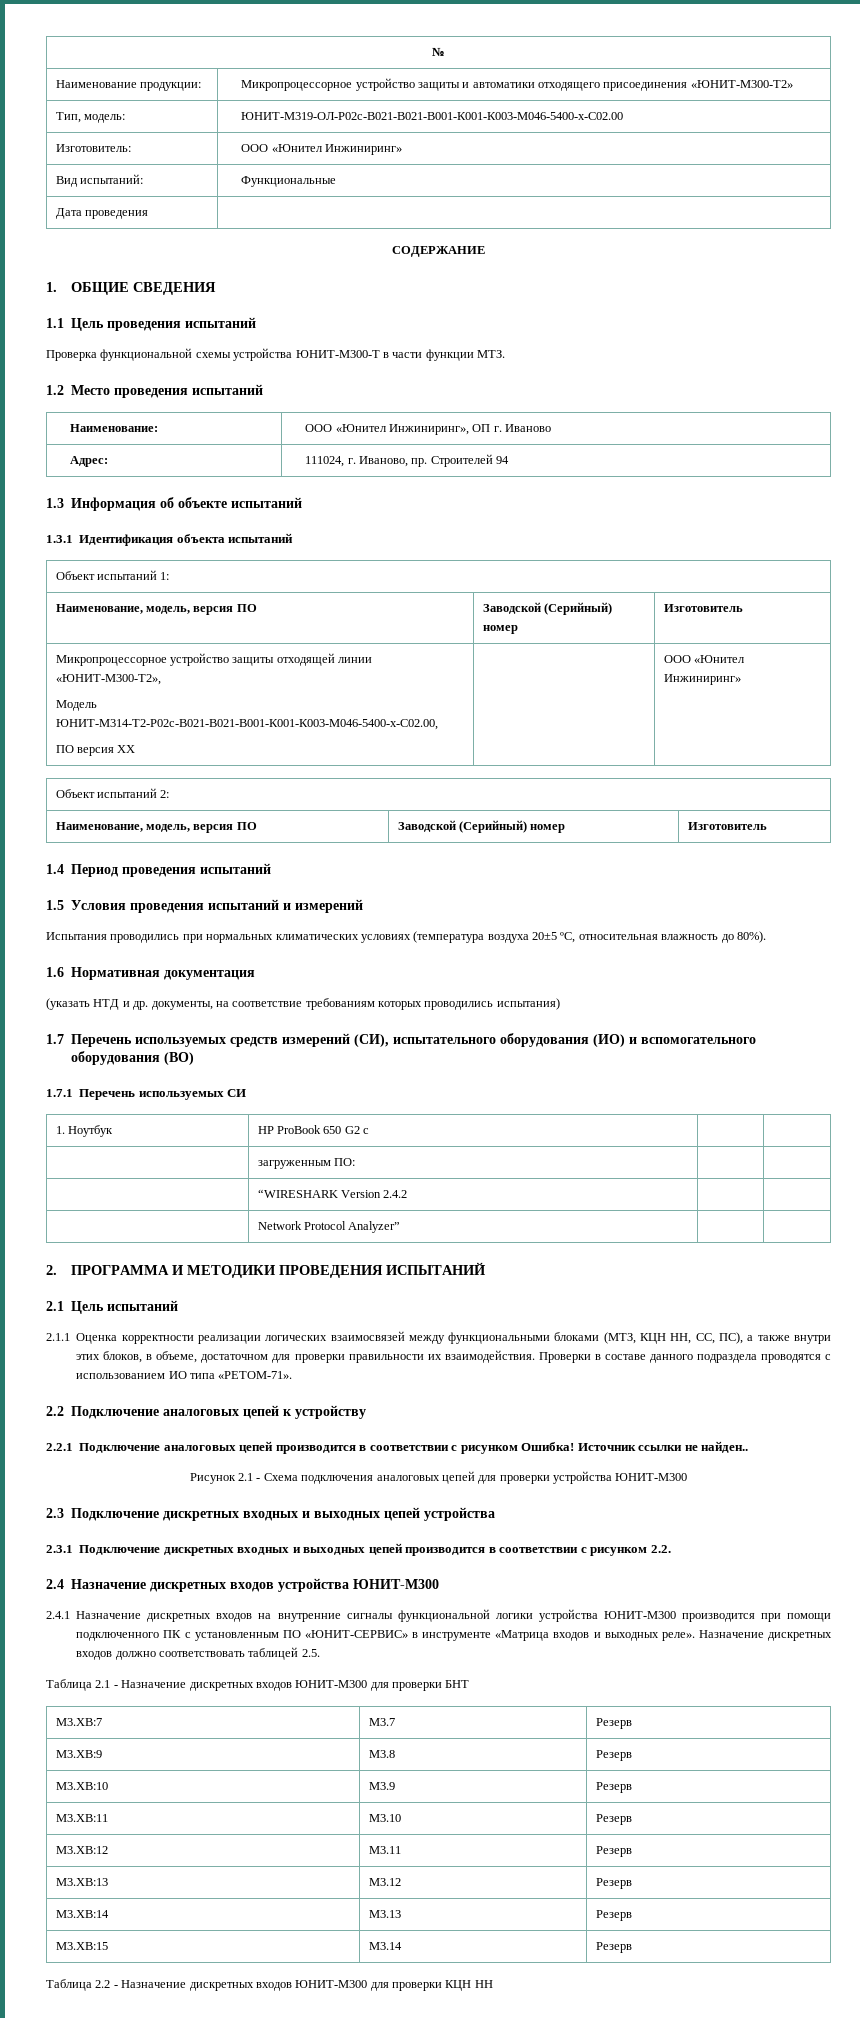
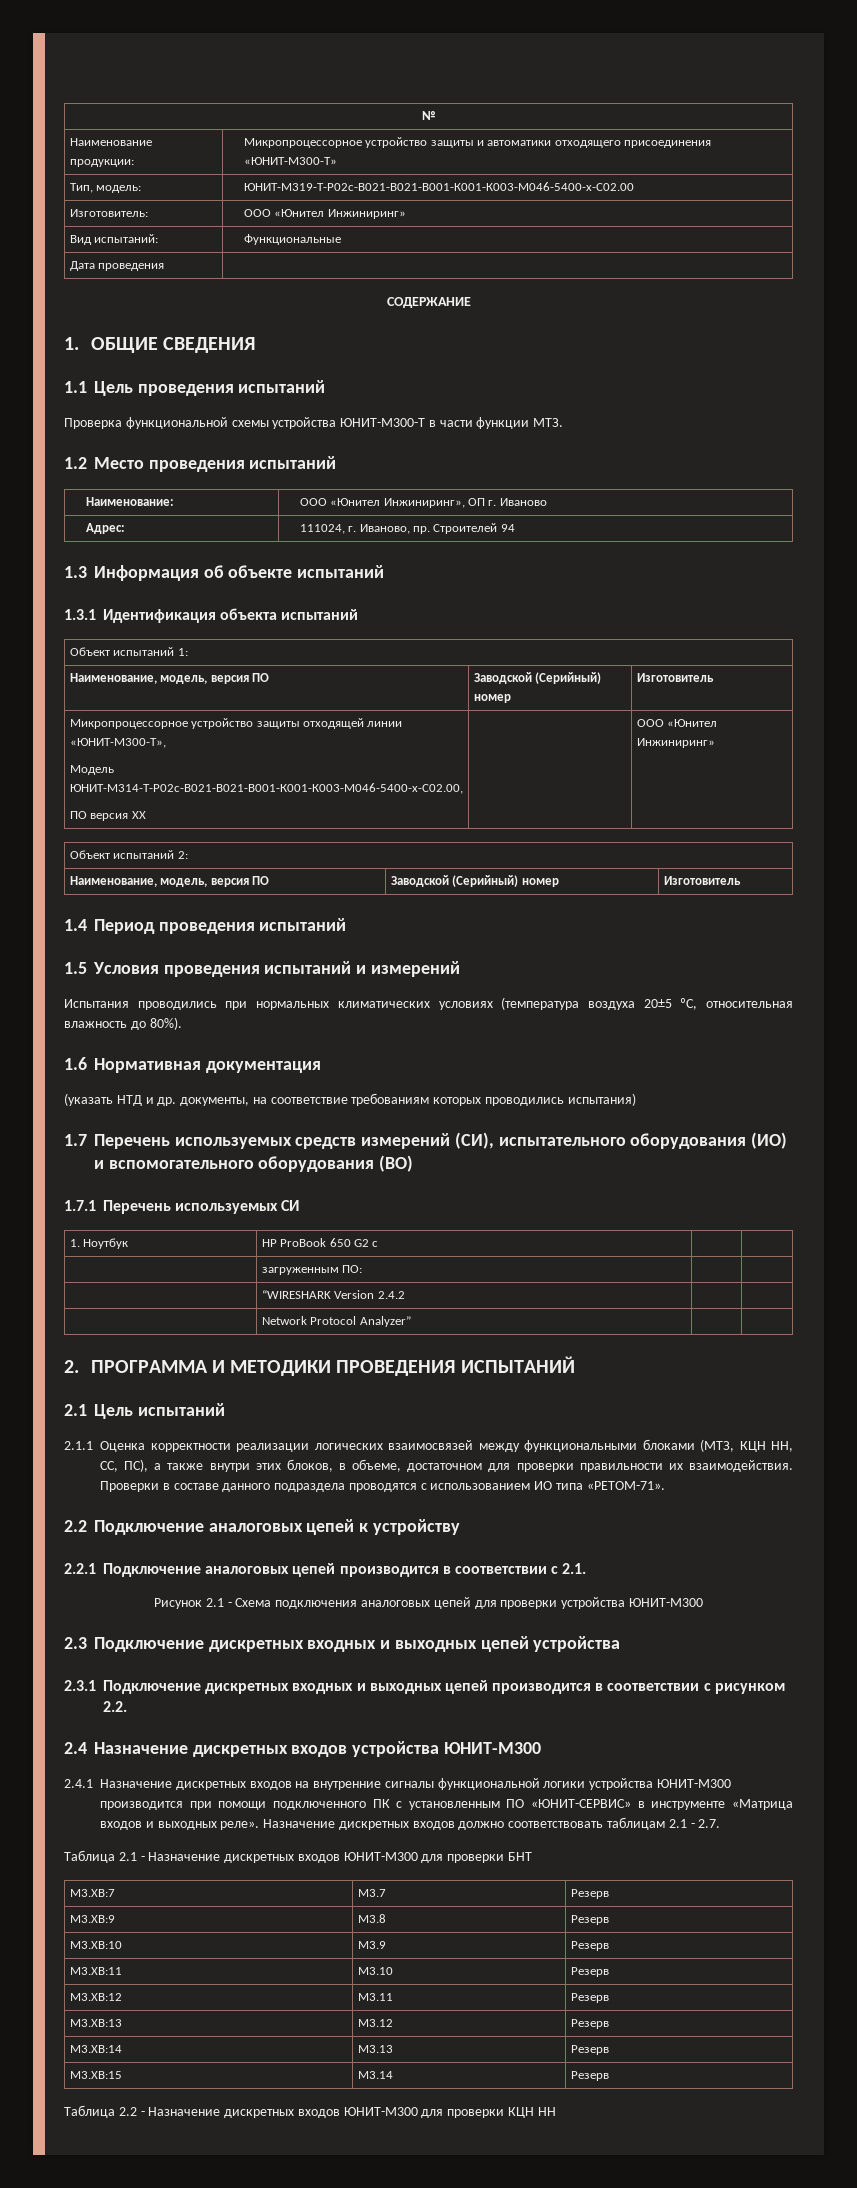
- Наименование продукции: | Микропроцессорное устройство защиты и автоматики отходящего присоединения «ЮНИТ-М300-Т2»
+ Наименование продукции: | Микропроцессорное устройство защиты и автоматики отходящего присоединения «ЮНИТ-М300-Т»
- Тип, модель: | ЮНИТ-М319-ОЛ-Р02с-B021-В021-В001-К001-К003-M046-5400-x-C02.00
+ Тип, модель: | ЮНИТ-М319-Т-Р02с-B021-В021-В001-К001-К003-M046-5400-x-C02.00
- Микропроцессорное устройство защиты отходящей линии «ЮНИТ-М300-Т2»,
- Модель ЮНИТ-М314-Т2-Р02с-B021-В021-В001-К001-К003-M046-5400-x-C02.00,
+ Микропроцессорное устройство защиты отходящей линии «ЮНИТ-М300-Т»,
+ Модель ЮНИТ-М314-Т-Р02с-B021-В021-В001-К001-К003-M046-5400-x-C02.00,
- 2.2.1 Подключение аналоговых цепей производится в соответствии с рисунком Ошибка! Источник ссылки не найден..
+ 2.2.1 Подключение аналоговых цепей производится в соответствии с 2.1.
- Назначение дискретных входов должно соответствовать таблицей 2.5.
+ Назначение дискретных входов должно соответствовать таблицам 2.1 - 2.7.

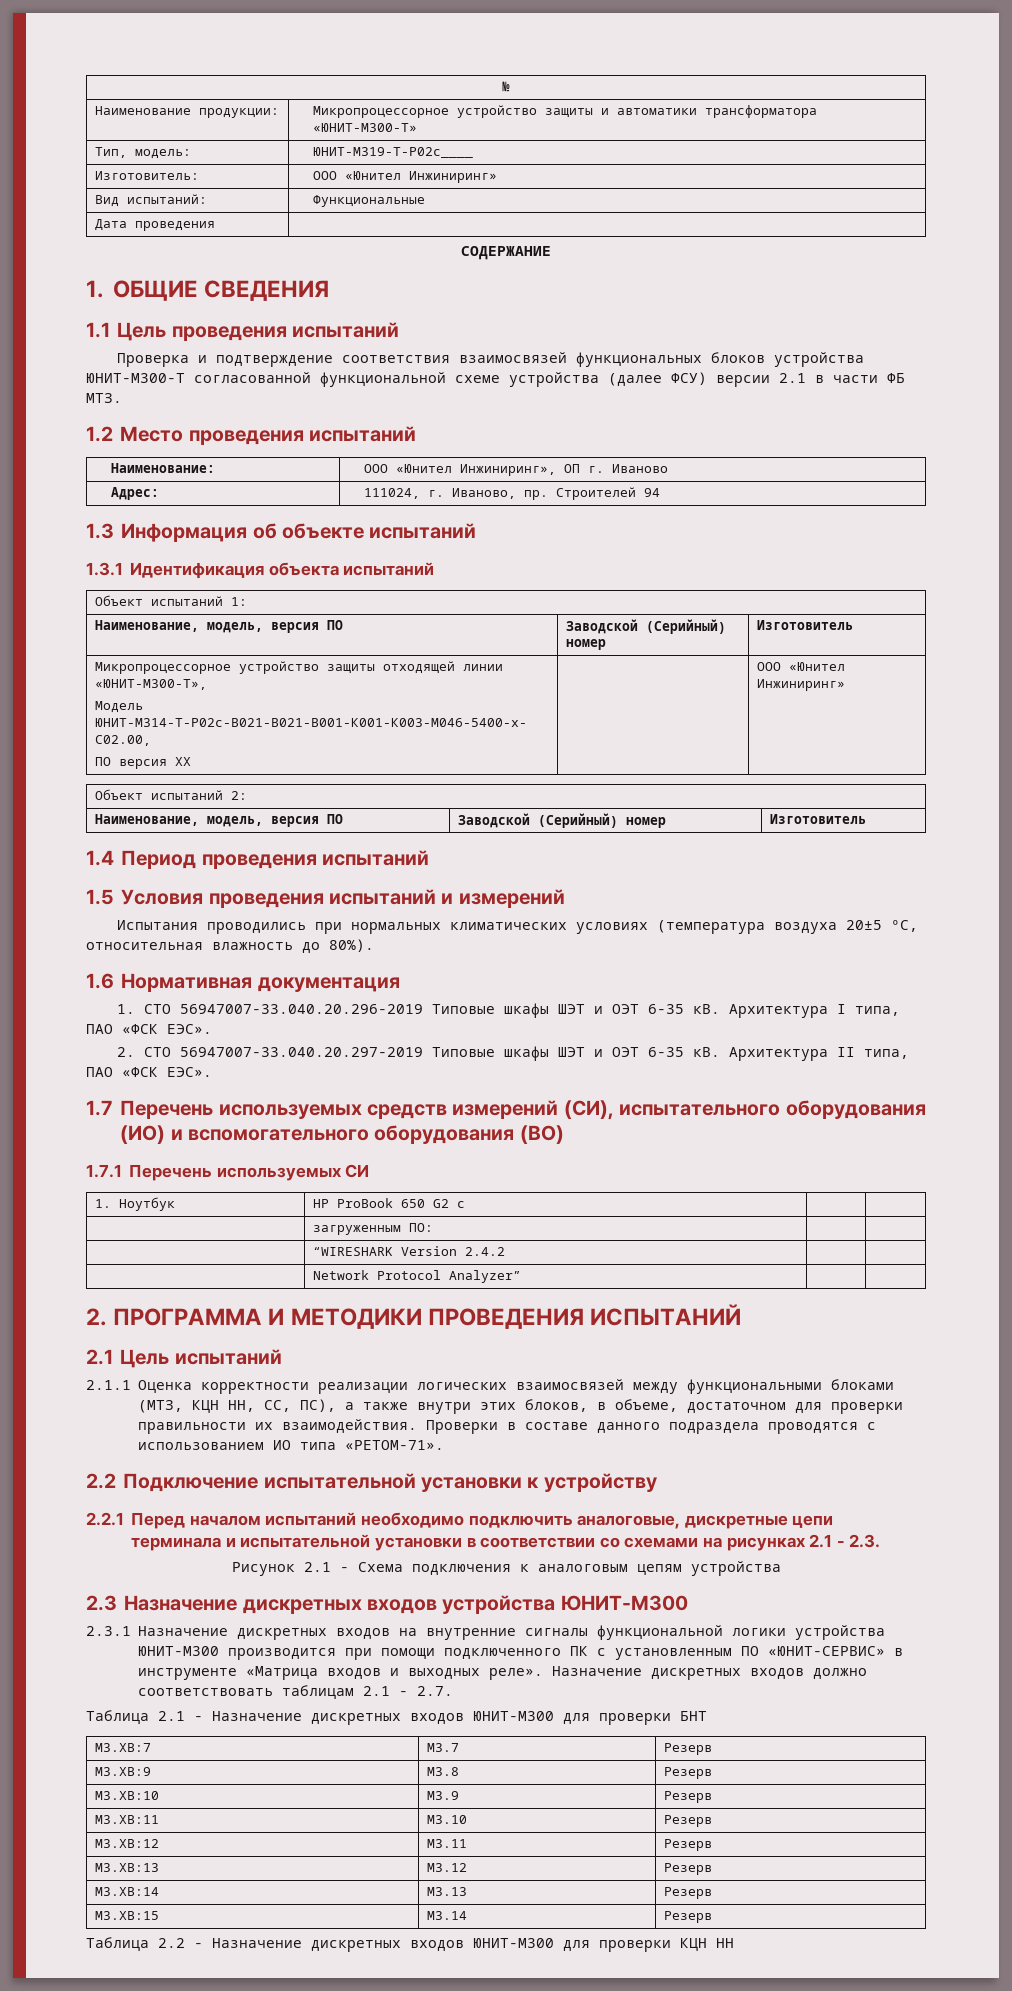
- Наименование продукции: | Микропроцессорное устройство защиты и автоматики отходящего присоединения «ЮНИТ-М300-Т»
+ Наименование продукции: | Микропроцессорное устройство защиты и автоматики трансформатора «ЮНИТ-М300-Т»
- Тип, модель: | ЮНИТ-М319-Т-Р02с-B021-В021-В001-К001-К003-M046-5400-x-C02.00
+ Тип, модель: | ЮНИТ-М319-Т-Р02с____
- Проверка функциональной схемы устройства ЮНИТ-М300-Т в части функции МТЗ.
+ Проверка и подтверждение соответствия взаимосвязей функциональных блоков устройства ЮНИТ-М300-Т согласованной функциональной схеме устройства (далее ФСУ) версии 2.1 в части ФБ МТЗ.
- (указать НТД и др. документы, на соответствие требованиям которых проводились испытания)
+ 1. СТО 56947007-33.040.20.296-2019 Типовые шкафы ШЭТ и ОЭТ 6-35 кВ. Архитектура I типа, ПАО «ФСК ЕЭС».
+ 2. СТО 56947007-33.040.20.297-2019 Типовые шкафы ШЭТ и ОЭТ 6-35 кВ. Архитектура II типа, ПАО «ФСК ЕЭС».
- 2.2 Подключение аналоговых цепей к устройству
+ 2.2 Подключение испытательной установки к устройству
- 2.2.1 Подключение аналоговых цепей производится в соответствии с 2.1.
+ 2.2.1 Перед началом испытаний необходимо подключить аналоговые, дискретные цепи терминала и испытательной установки в соответствии со схемами на рисунках 2.1 - 2.3.
- Рисунок 2.1 - Схема подключения аналоговых цепей для проверки устройства ЮНИТ-М300
- 2.3 Подключение дискретных входных и выходных цепей устройства
- 2.3.1 Подключение дискретных входных и выходных цепей производится в соответствии с рисунком 2.2.
- 2.4 Назначение дискретных входов устройства ЮНИТ-М300
+ Рисунок 2.1 - Схема подключения к аналоговым цепям устройства
+ 2.3 Назначение дискретных входов устройства ЮНИТ-М300
- 2.4.1 Назначение дискретных входов на внутренние сигналы функциональной логики устройства ЮНИТ-М300 производится при помощи подключенного ПК с установленным ПО «ЮНИТ-СЕРВИС» в инструменте «Матрица входов и выходных реле».
+ 2.3.1 Назначение дискретных входов на внутренние сигналы функциональной логики устройства ЮНИТ-М300 производится при помощи подключенного ПК с установленным ПО «ЮНИТ-СЕРВИС» в инструменте «Матрица входов и выходных реле».

